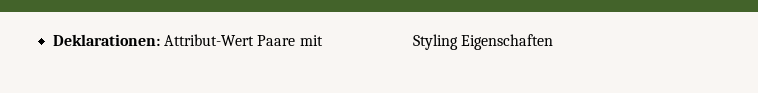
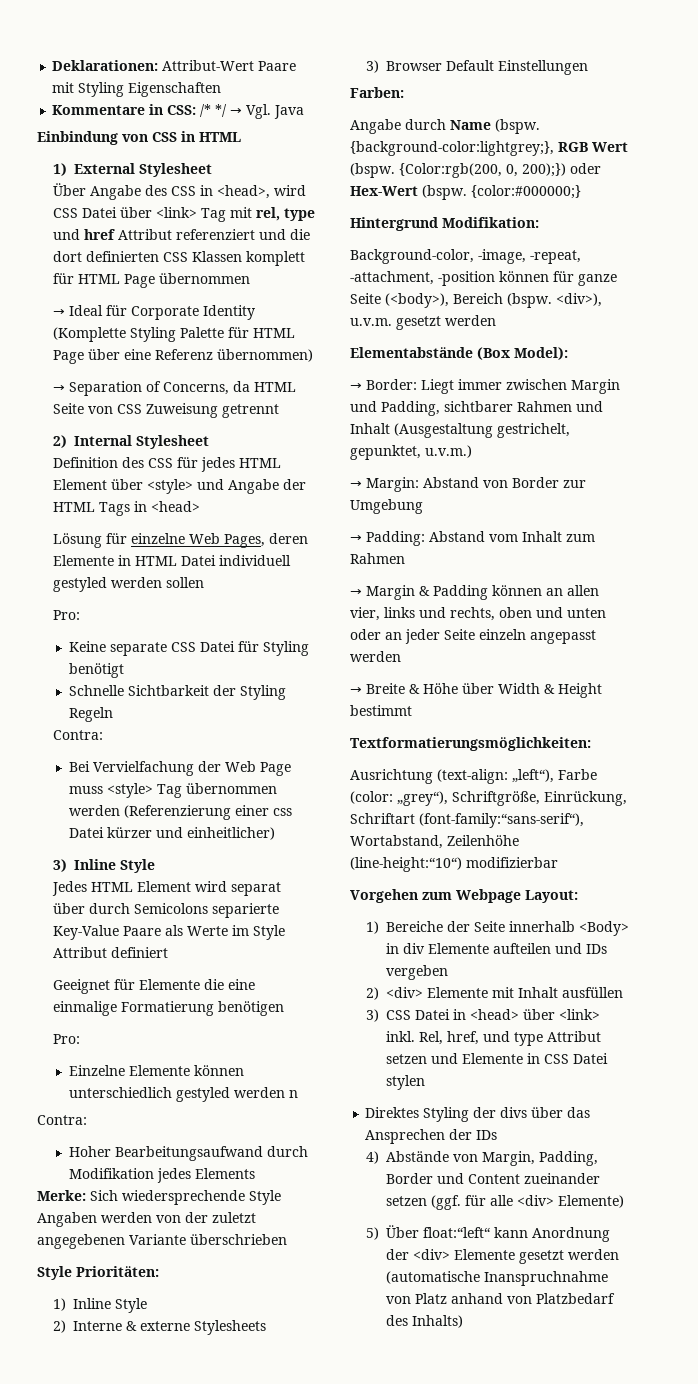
+ Kommentare in CSS: /* */ → Vgl. Java
+ Einbindung von CSS in HTML
+ 1) External Stylesheet
+ Über Angabe des CSS in <head>, wird CSS Datei über <link> Tag mit rel, type und href Attribut referenziert und die dort definierten CSS Klassen komplett für HTML Page übernommen
+ → Ideal für Corporate Identity (Komplette Styling Palette für HTML Page über eine Referenz übernommen)
+ → Separation of Concerns, da HTML Seite von CSS Zuweisung getrennt
+ 2) Internal Stylesheet
+ Definition des CSS für jedes HTML Element über <style> und Angabe der HTML Tags in <head>
+ Lösung für einzelne Web Pages, deren Elemente in HTML Datei individuell gestyled werden sollen
+ Pro:
+ Keine separate CSS Datei für Styling benötigt
+ Schnelle Sichtbarkeit der Styling Regeln
+ Contra:
+ Bei Vervielfachung der Web Page muss <style> Tag übernommen werden (Referenzierung einer css Datei kürzer und einheitlicher)
+ 3) Inline Style
+ Jedes HTML Element wird separat über durch Semicolons separierte Key-Value Paare als Werte im Style Attribut definiert
+ Geeignet für Elemente die eine einmalige Formatierung benötigen
+ Pro:
+ Einzelne Elemente können unterschiedlich gestyled werden n
+ Contra:
+ Hoher Bearbeitungsaufwand durch Modifikation jedes Elements
+ Merke: Sich wiedersprechende Style Angaben werden von der zuletzt angegebenen Variante überschrieben
+ Style Prioritäten:
+ 1) Inline Style
+ 2) Interne & externe Stylesheets
+ 3) Browser Default Einstellungen
+ Farben:
+ Angabe durch Name (bspw. {background-color:lightgrey;}, RGB Wert (bspw. {Color:rgb(200, 0, 200);}) oder Hex-Wert (bspw. {color:#000000;}
+ Hintergrund Modifikation:
+ Background-color, -image, -repeat, -attachment, -position können für ganze Seite (<body>), Bereich (bspw. <div>), u.v.m. gesetzt werden
+ Elementabstände (Box Model):
+ → Border: Liegt immer zwischen Margin und Padding, sichtbarer Rahmen und Inhalt (Ausgestaltung gestrichelt, gepunktet, u.v.m.)
+ → Margin: Abstand von Border zur Umgebung
+ → Padding: Abstand vom Inhalt zum Rahmen
+ → Margin & Padding können an allen vier, links und rechts, oben und unten oder an jeder Seite einzeln angepasst werden
+ → Breite & Höhe über Width & Height bestimmt
+ Textformatierungsmöglichkeiten:
+ Ausrichtung (text-align: „left“), Farbe (color: „grey“), Schriftgröße, Einrückung, Schriftart (font-family:“sans-serif“), Wortabstand, Zeilenhöhe (line-height:“10“) modifizierbar
+ Vorgehen zum Webpage Layout:
+ 1) Bereiche der Seite innerhalb <Body> in div Elemente aufteilen und IDs vergeben
+ 2) <div> Elemente mit Inhalt ausfüllen
+ 3) CSS Datei in <head> über <link> inkl. Rel, href, und type Attribut setzen und Elemente in CSS Datei stylen
+ Direktes Styling der divs über das Ansprechen der IDs
+ 4) Abstände von Margin, Padding, Border und Content zueinander setzen (ggf. für alle <div> Elemente)
+ 5) Über float:“left“ kann Anordnung der <div> Elemente gesetzt werden (automatische Inanspruchnahme von Platz anhand von Platzbedarf des Inhalts)

